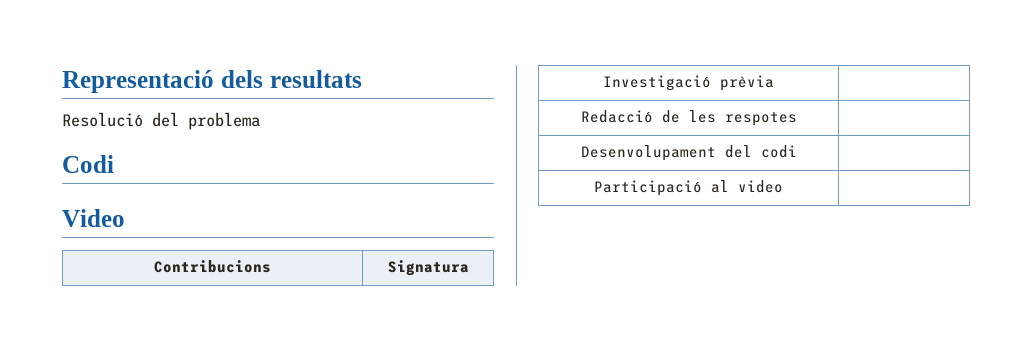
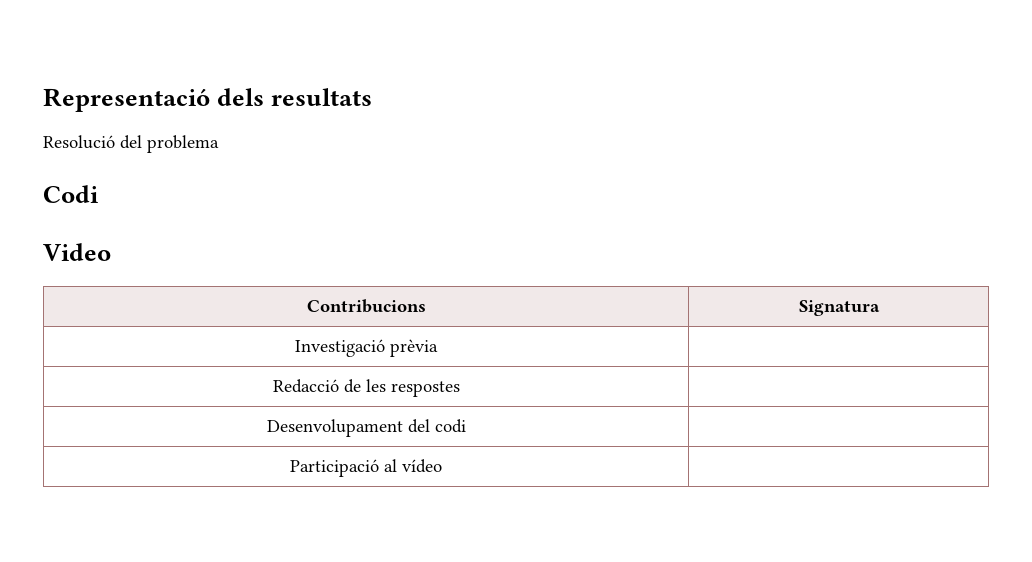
- Redacció de les respotes |
+ Redacció de les respostes |
- Participació al video |
+ Participació al vídeo |

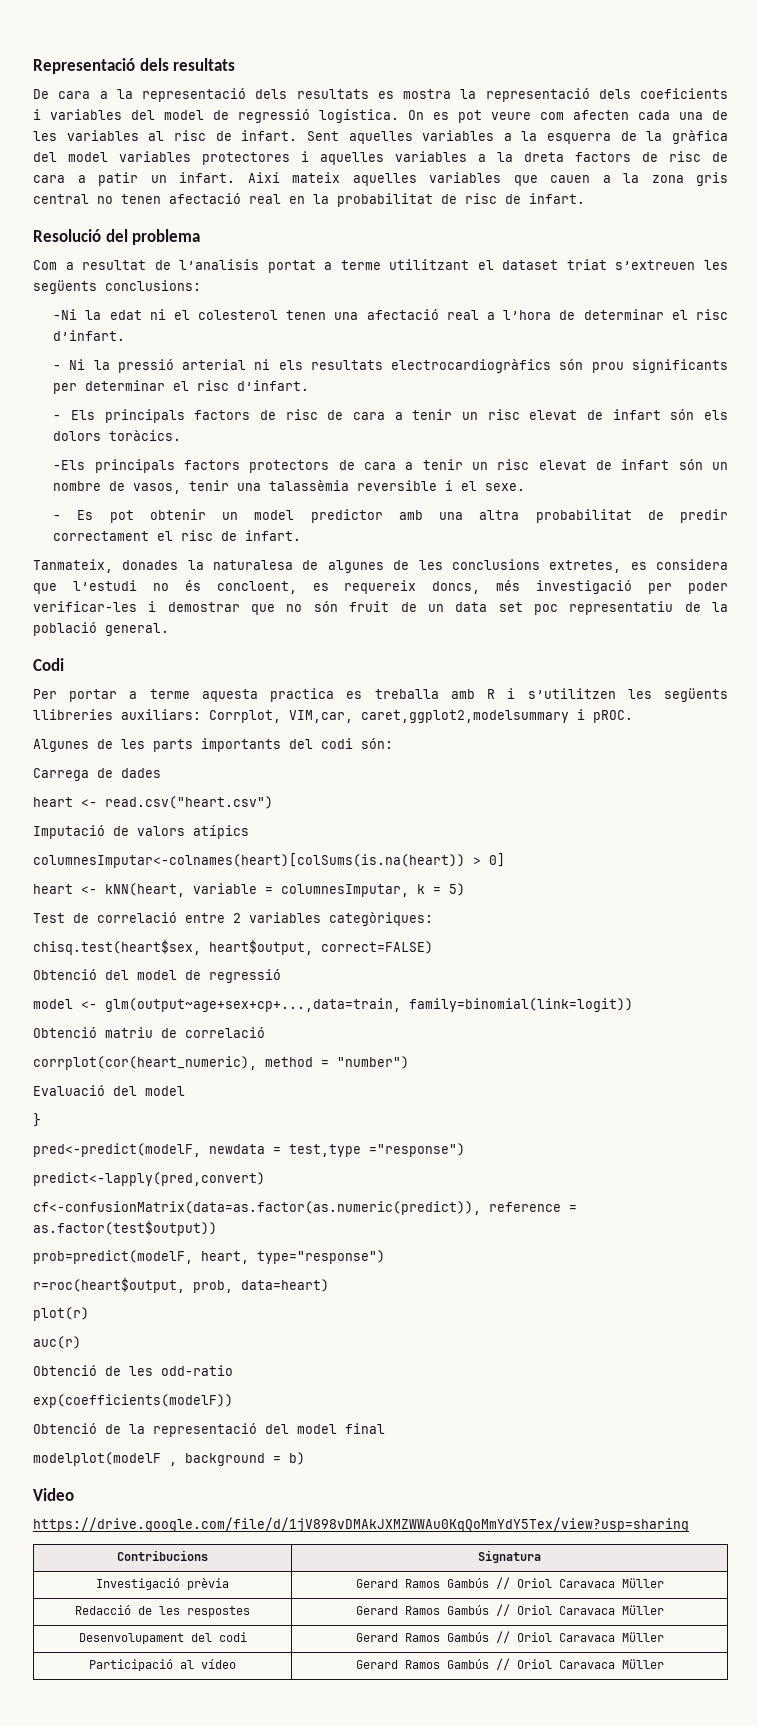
+ De cara a la representació dels resultats es mostra la representació dels coeficients i variables del model de regressió logística. On es pot veure com afecten cada una de les variables al risc de infart. Sent aquelles variables a la esquerra de la gràfica del model variables protectores i aquelles variables a la dreta factors de risc de cara a patir un infart. Així mateix aquelles variables que cauen a la zona gris central no tenen afectació real en la probabilitat de risc de infart.
  Resolució del problema
+ Com a resultat de l’analisis portat a terme utilitzant el dataset triat s’extreuen les següents conclusions:
+ -Ni la edat ni el colesterol tenen una afectació real a l’hora de determinar el risc d’infart.
+ - Ni la pressió arterial ni els resultats electrocardiogràfics són prou significants per determinar el risc d’infart.
+ - Els principals factors de risc de cara a tenir un risc elevat de infart són els dolors toràcics.
+ -Els principals factors protectors de cara a tenir un risc elevat de infart són un nombre de vasos, tenir una talassèmia reversible i el sexe.
+ - Es pot obtenir un model predictor amb una altra probabilitat de predir correctament el risc de infart.
+ Tanmateix, donades la naturalesa de algunes de les conclusions extretes, es considera que l’estudi no és concloent, es requereix doncs, més investigació per poder verificar-les i demostrar que no són fruit de un data set poc representatiu de la població general.
  Codi
+ Per portar a terme aquesta practica es treballa amb R i s’utilitzen les següents llibreries auxiliars: Corrplot, VIM,car, caret,ggplot2,modelsummary i pROC.
+ Algunes de les parts importants del codi són:
+ Carrega de dades
+ heart <- read.csv("heart.csv")
+ Imputació de valors atípics
+ columnesImputar<-colnames(heart)[colSums(is.na(heart)) > 0]
+ heart <- kNN(heart, variable = columnesImputar, k = 5)
+ Test de correlació entre 2 variables categòriques:
+ chisq.test(heart$sex, heart$output, correct=FALSE)
+ Obtenció del model de regressió
+ model <- glm(output~age+sex+cp+...,data=train, family=binomial(link=logit))
+ Obtenció matriu de correlació
+ corrplot(cor(heart_numeric), method = "number")
+ Evaluació del model
+ }
+ pred<-predict(modelF, newdata = test,type ="response")
+ predict<-lapply(pred,convert)
+ cf<-confusionMatrix(data=as.factor(as.numeric(predict)), reference = as.factor(test$output))
+ prob=predict(modelF, heart, type="response")
+ r=roc(heart$output, prob, data=heart)
+ plot(r)
+ auc(r)
+ Obtenció de les odd-ratio
+ exp(coefficients(modelF))
+ Obtenció de la representació del model final
+ modelplot(modelF , background = b)
+ https://drive.google.com/file/d/1jV898vDMAkJXMZWWAu0KqQoMmYdY5Tex/view?usp=sharing
- Investigació prèvia |
- Redacció de les respostes |
- Desenvolupament del codi |
- Participació al vídeo |
+ Investigació prèvia | Gerard Ramos Gambús // Oriol Caravaca Müller
+ Redacció de les respostes | Gerard Ramos Gambús // Oriol Caravaca Müller
+ Desenvolupament del codi | Gerard Ramos Gambús // Oriol Caravaca Müller
+ Participació al vídeo | Gerard Ramos Gambús // Oriol Caravaca Müller

